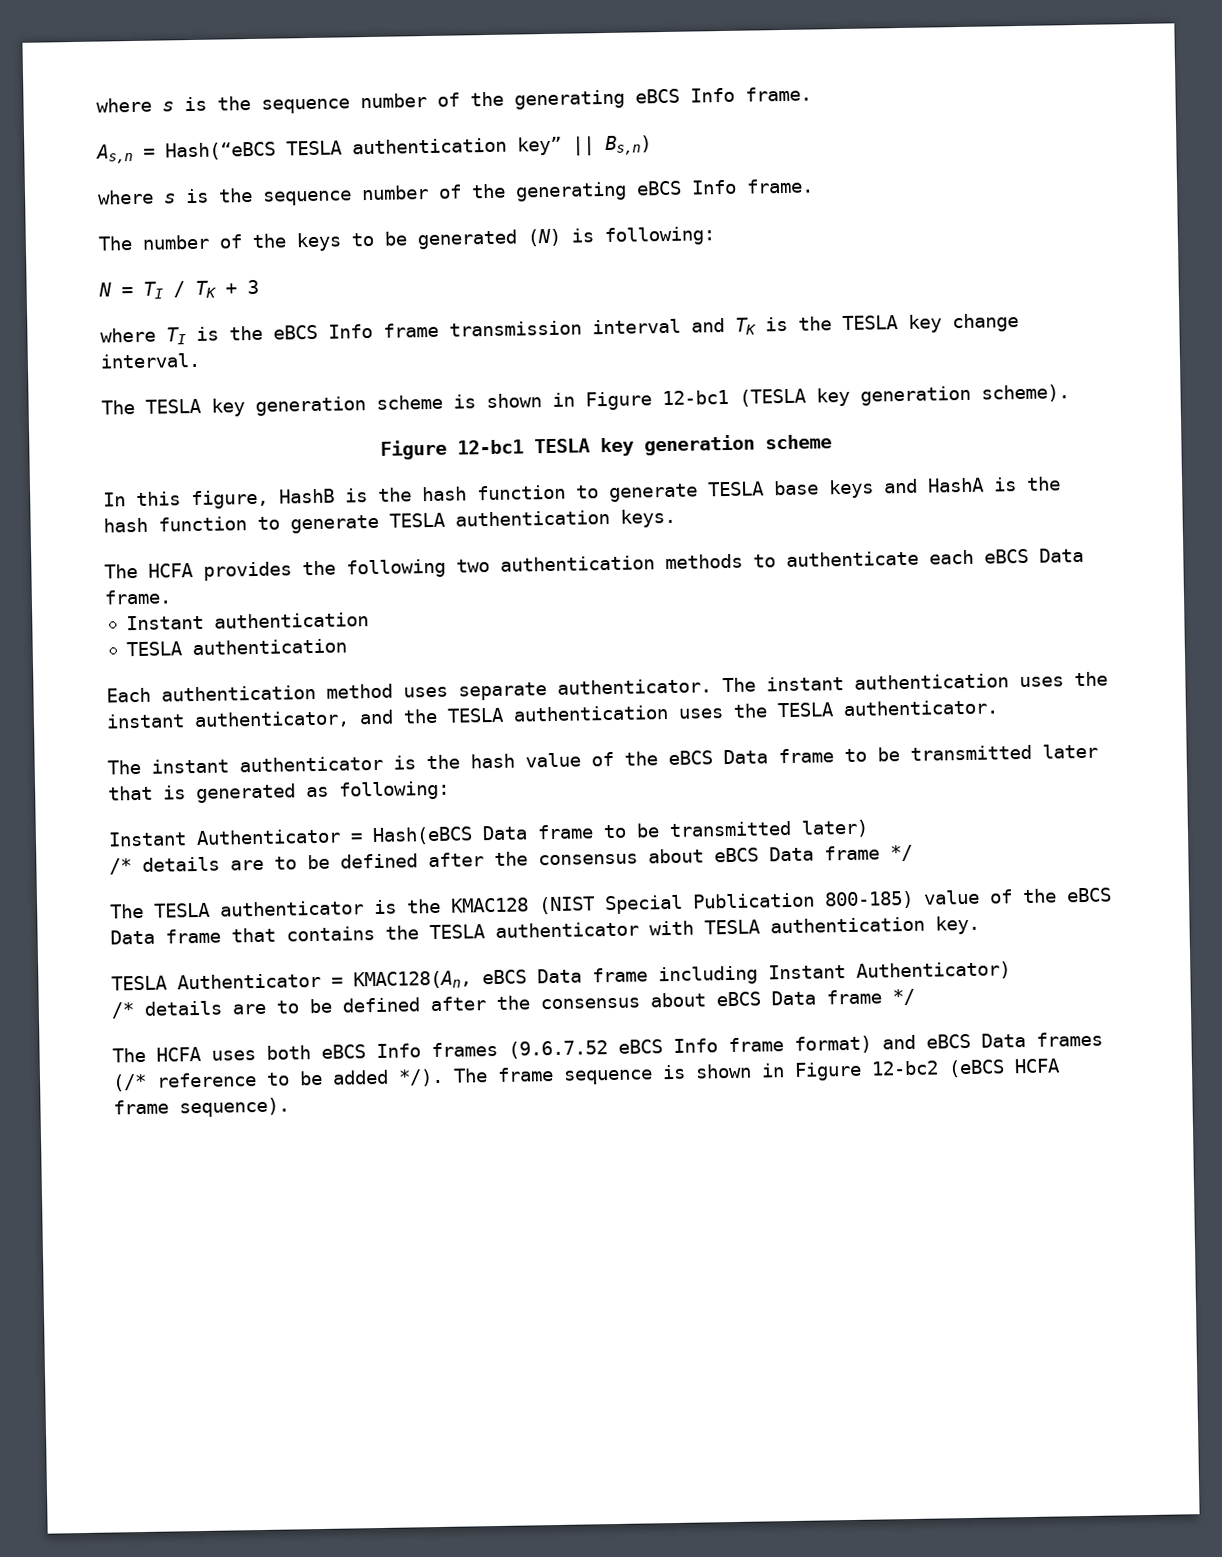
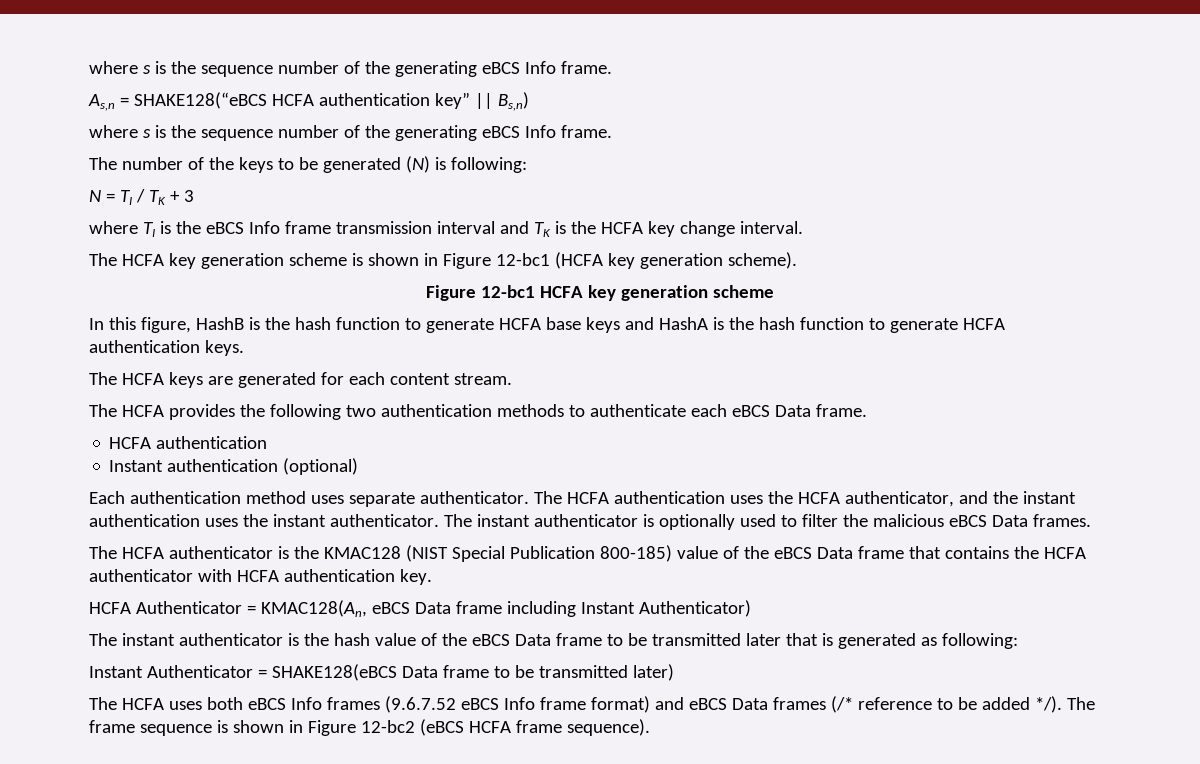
- As,n = Hash(“eBCS TESLA authentication key” || Bs,n)
+ As,n = SHAKE128(“eBCS HCFA authentication key” || Bs,n)
- where TI is the eBCS Info frame transmission interval and TK is the TESLA key change interval.
+ where TI is the eBCS Info frame transmission interval and TK is the HCFA key change interval.
- The TESLA key generation scheme is shown in Figure 12-bc1 (TESLA key generation scheme).
+ The HCFA key generation scheme is shown in Figure 12-bc1 (HCFA key generation scheme).
- Figure 12-bc1 TESLA key generation scheme
+ Figure 12-bc1 HCFA key generation scheme
- In this figure, HashB is the hash function to generate TESLA base keys and HashA is the hash function to generate TESLA authentication keys.
+ In this figure, HashB is the hash function to generate HCFA base keys and HashA is the hash function to generate HCFA authentication keys.
+ The HCFA keys are generated for each content stream.
  The HCFA provides the following two authentication methods to authenticate each eBCS Data frame.
+ HCFA authentication
- Instant authentication
- TESLA authentication
+ Instant authentication (optional)
- The instant authentication uses the instant authenticator, and the TESLA authentication uses the TESLA authenticator.
+ The HCFA authentication uses the HCFA authenticator, and the instant authentication uses the instant authenticator. The instant authenticator is optionally used to filter the malicious eBCS Data frames.
+ The HCFA authenticator is the KMAC128 (NIST Special Publication 800-185) value of the eBCS Data frame that contains the HCFA authenticator with HCFA authentication key.
+ HCFA Authenticator = KMAC128(An, eBCS Data frame including Instant Authenticator)
- Instant Authenticator = Hash(eBCS Data frame to be transmitted later)
- /* details are to be defined after the consensus about eBCS Data frame */
- The TESLA authenticator is the KMAC128 (NIST Special Publication 800-185) value of the eBCS Data frame that contains the TESLA authenticator with TESLA authentication key.
- TESLA Authenticator = KMAC128(An, eBCS Data frame including Instant Authenticator)
- /* details are to be defined after the consensus about eBCS Data frame */
+ Instant Authenticator = SHAKE128(eBCS Data frame to be transmitted later)

